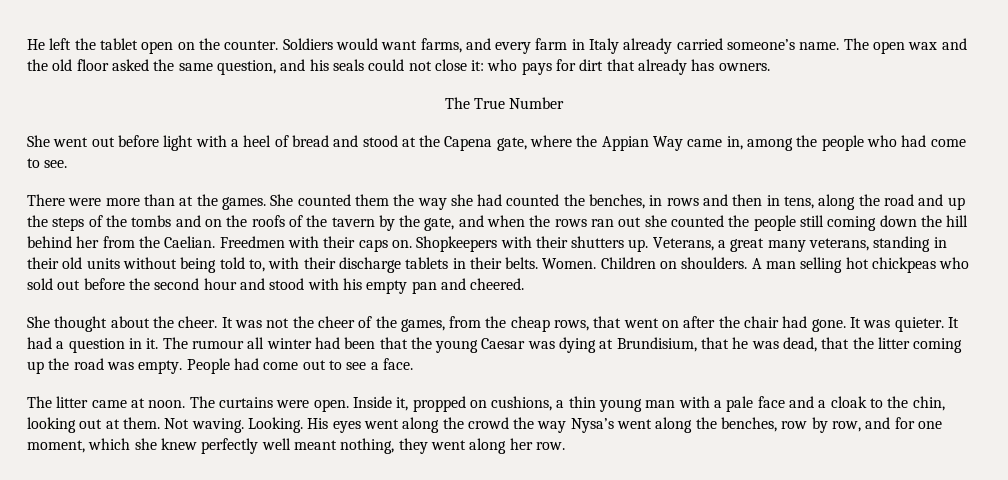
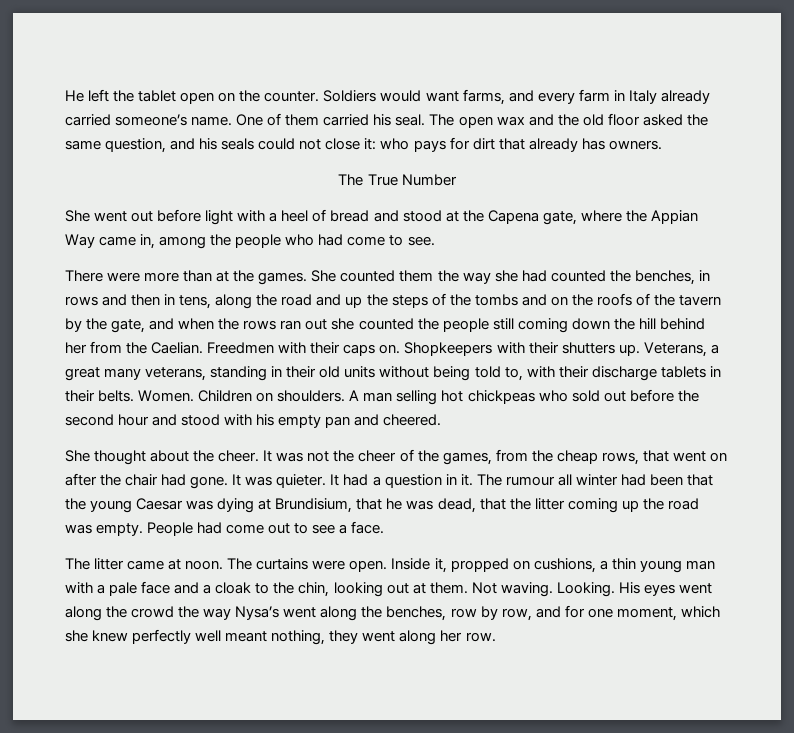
+ One of them carried his seal.

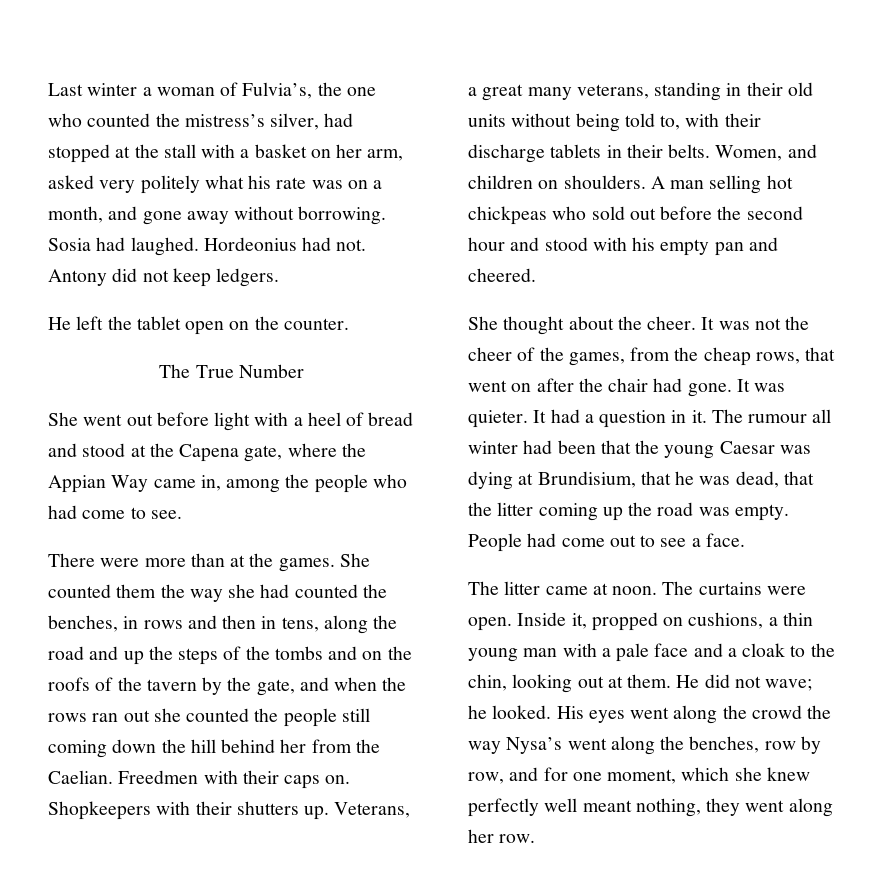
+ Last winter a woman of Fulvia’s, the one who counted the mistress’s silver, had stopped at the stall with a basket on her arm, asked very politely what his rate was on a month, and gone away without borrowing. Sosia had laughed. Hordeonius had not. Antony did not keep ledgers.
- Soldiers would want farms, and every farm in Italy already carried someone’s name. One of them carried his seal. The open wax and the old floor asked the same question, and his seals could not close it: who pays for dirt that already has owners.
- Women. Children on shoulders.
+ Women, and children on shoulders.
- Not waving. Looking.
+ He did not wave; he looked.

